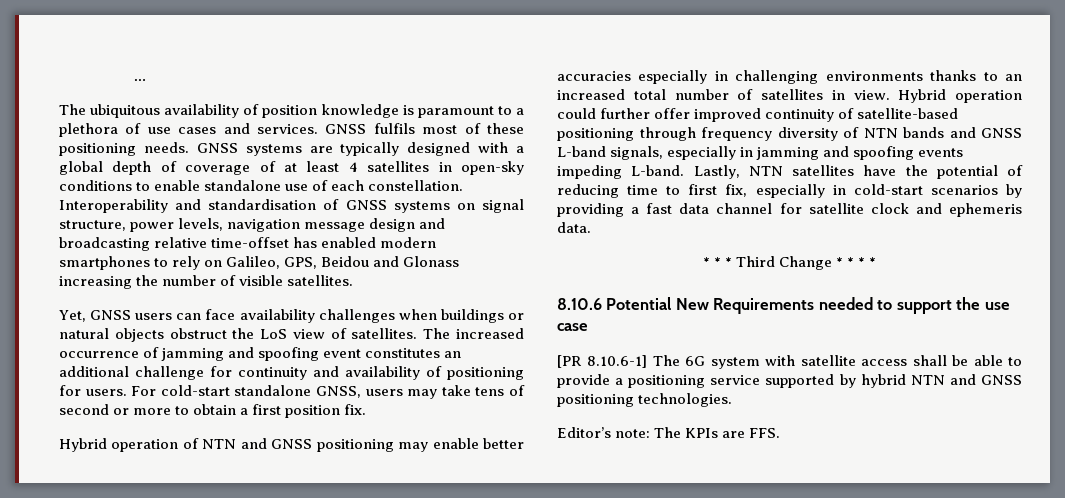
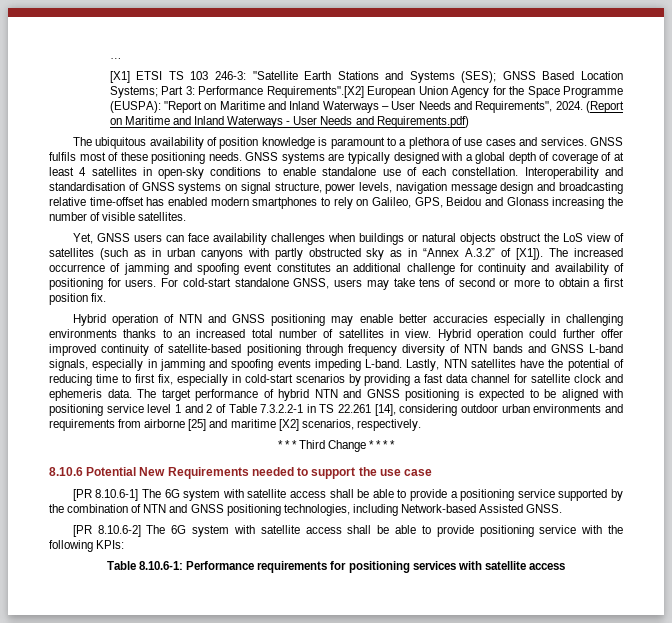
+ [X1] ETSI TS 103 246-3: "Satellite Earth Stations and Systems (SES); GNSS Based Location Systems; Part 3: Performance Requirements".[X2] European Union Agency for the Space Programme (EUSPA): "Report on Maritime and Inland Waterways – User Needs and Requirements", 2024. (Report on Maritime and Inland Waterways - User Needs and Requirements.pdf)
- Yet, GNSS users can face availability challenges when buildings or natural objects obstruct the LoS view of satellites.
+ Yet, GNSS users can face availability challenges when buildings or natural objects obstruct the LoS view of satellites (such as in urban canyons with partly obstructed sky as in “Annex A.3.2” of [X1]).
+ The target performance of hybrid NTN and GNSS positioning is expected to be aligned with positioning service level 1 and 2 of Table 7.3.2.2-1 in TS 22.261 [14], considering outdoor urban environments and requirements from airborne [25] and maritime [X2] scenarios, respectively.
- [PR 8.10.6-1] The 6G system with satellite access shall be able to provide a positioning service supported by hybrid NTN and GNSS positioning technologies.
- Editor’s note: The KPIs are FFS.
+ [PR 8.10.6-1] The 6G system with satellite access shall be able to provide a positioning service supported by the combination of NTN and GNSS positioning technologies, including Network-based Assisted GNSS.
+ [PR 8.10.6-2] The 6G system with satellite access shall be able to provide positioning service with the following KPIs:
+ Table 8.10.6-1: Performance requirements for positioning services with satellite access

